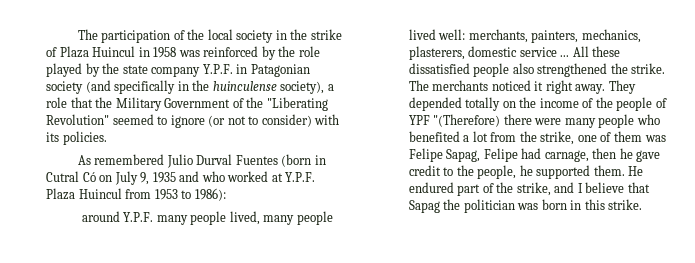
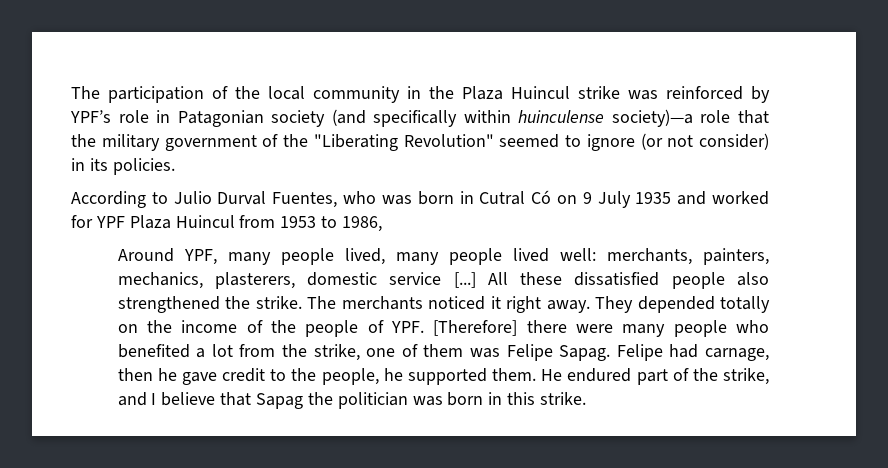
- The participation of the local society in the strike of Plaza Huincul in 1958 was reinforced by the role played by the state company Y.P.F. in Patagonian society (and specifically in the huinculense society), a role that the Military Government of the "Liberating Revolution" seemed to ignore (or not to consider) with its policies.
+ The participation of the local community in the Plaza Huincul strike was reinforced by YPF’s role in Patagonian society (and specifically within huinculense society)—a role that the military government of the "Liberating Revolution" seemed to ignore (or not consider) in its policies.
- As remembered Julio Durval Fuentes (born in Cutral Có on July 9, 1935 and who worked at Y.P.F. Plaza Huincul from 1953 to 1986):
- around Y.P.F. many people lived, many people lived well: merchants, painters, mechanics, plasterers, domestic service ...
+ According to Julio Durval Fuentes, who was born in Cutral Có on 9 July 1935 and worked for YPF Plaza Huincul from 1953 to 1986,
+ Around YPF, many people lived, many people lived well: merchants, painters, mechanics, plasterers, domestic service [...]
- They depended totally on the income of the people of YPF "(Therefore) there were many people who benefited a lot from the strike, one of them was Felipe Sapag, Felipe had carnage, then he gave credit to the people, he supported them.
+ They depended totally on the income of the people of YPF. [Therefore] there were many people who benefited a lot from the strike, one of them was Felipe Sapag. Felipe had carnage, then he gave credit to the people, he supported them.

